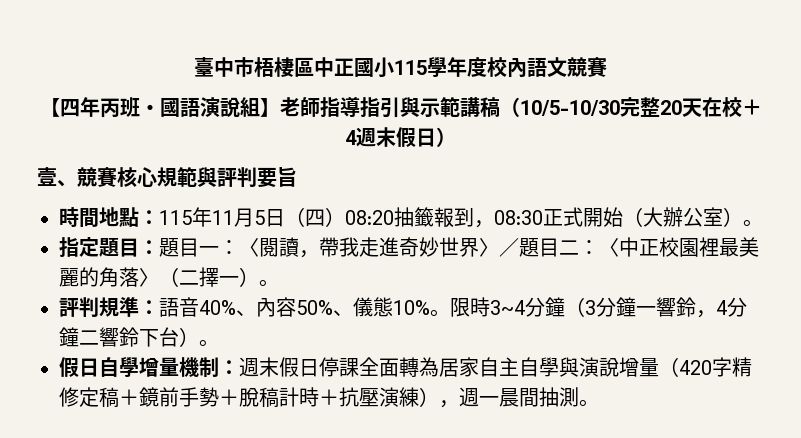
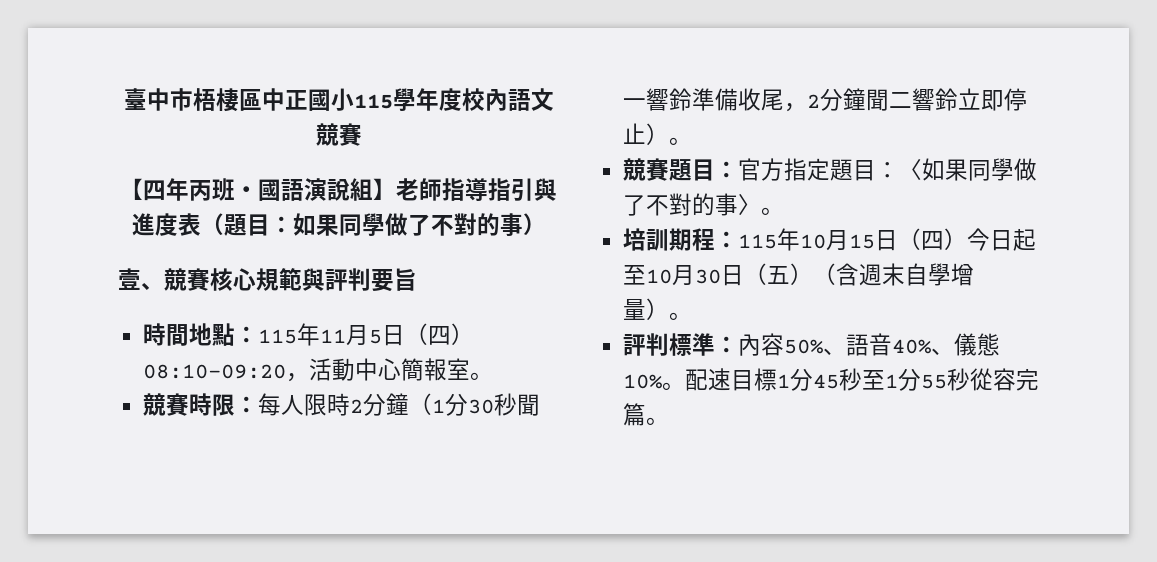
- 【四年丙班・國語演說組】老師指導指引與示範講稿（10/5-10/30完整20天在校＋4週末假日）
+ 【四年丙班・國語演說組】老師指導指引與進度表（題目：如果同學做了不對的事）
- 時間地點：115年11月5日（四）08:20抽籤報到，08:30正式開始（大辦公室）。
- 指定題目：題目一：〈閱讀，帶我走進奇妙世界〉／題目二：〈中正校園裡最美麗的角落〉（二擇一）。
- 評判規準：語音40%、內容50%、儀態10%。限時3~4分鐘（3分鐘一響鈴，4分鐘二響鈴下台）。
- 假日自學增量機制：週末假日停課全面轉為居家自主自學與演說增量（420字精修定稿＋鏡前手勢＋脫稿計時＋抗壓演練），週一晨間抽測。
+ 時間地點：115年11月5日（四）08:10-09:20，活動中心簡報室。
+ 競賽時限：每人限時2分鐘（1分30秒聞一響鈴準備收尾，2分鐘聞二響鈴立即停止）。
+ 競賽題目：官方指定題目：〈如果同學做了不對的事〉。
+ 培訓期程：115年10月15日（四）今日起至10月30日（五）（含週末自學增量）。
+ 評判標準：內容50%、語音40%、儀態10%。配速目標1分45秒至1分55秒從容完篇。

